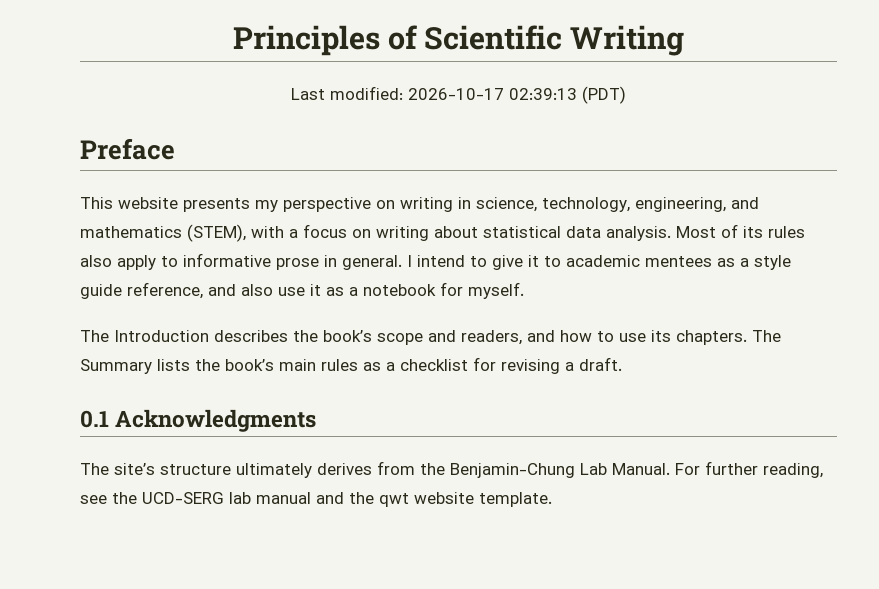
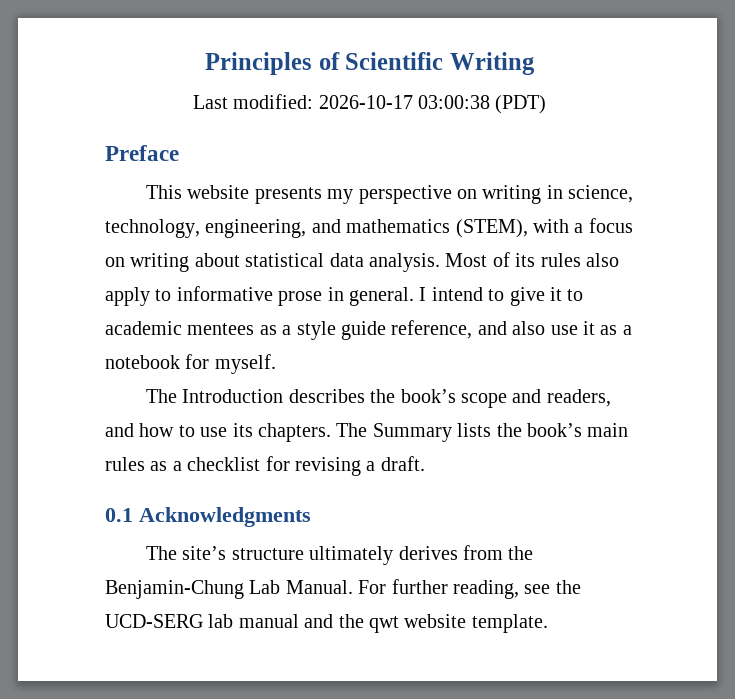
- Last modified: 2026-10-17 02:39:13 (PDT)
+ Last modified: 2026-10-17 03:00:38 (PDT)

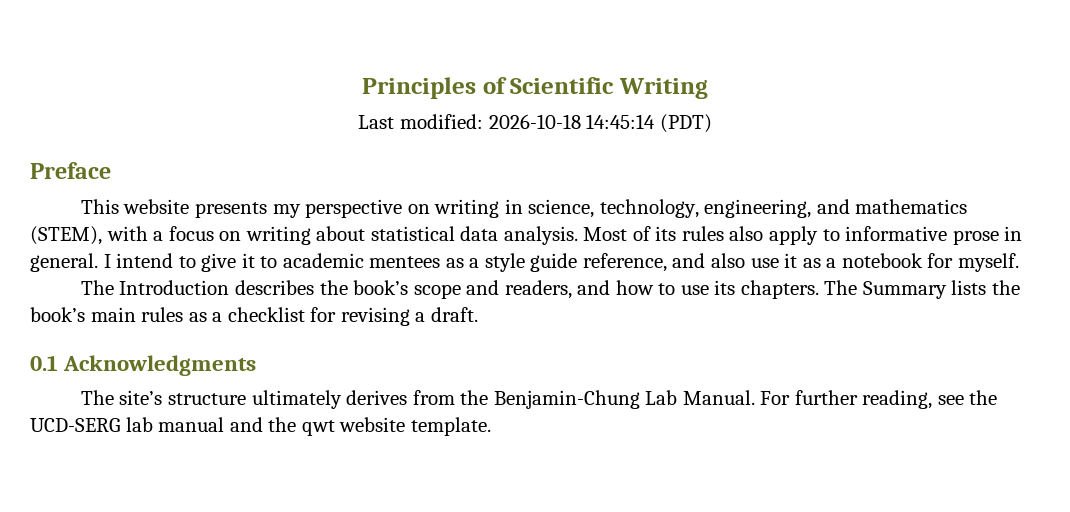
- Last modified: 2026-10-17 03:00:38 (PDT)
+ Last modified: 2026-10-18 14:45:14 (PDT)

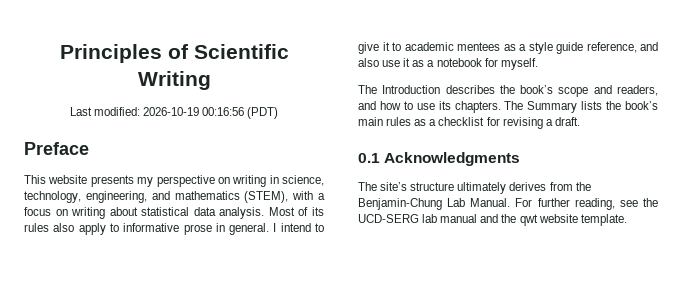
- Last modified: 2026-10-18 14:45:14 (PDT)
+ Last modified: 2026-10-19 00:16:56 (PDT)

